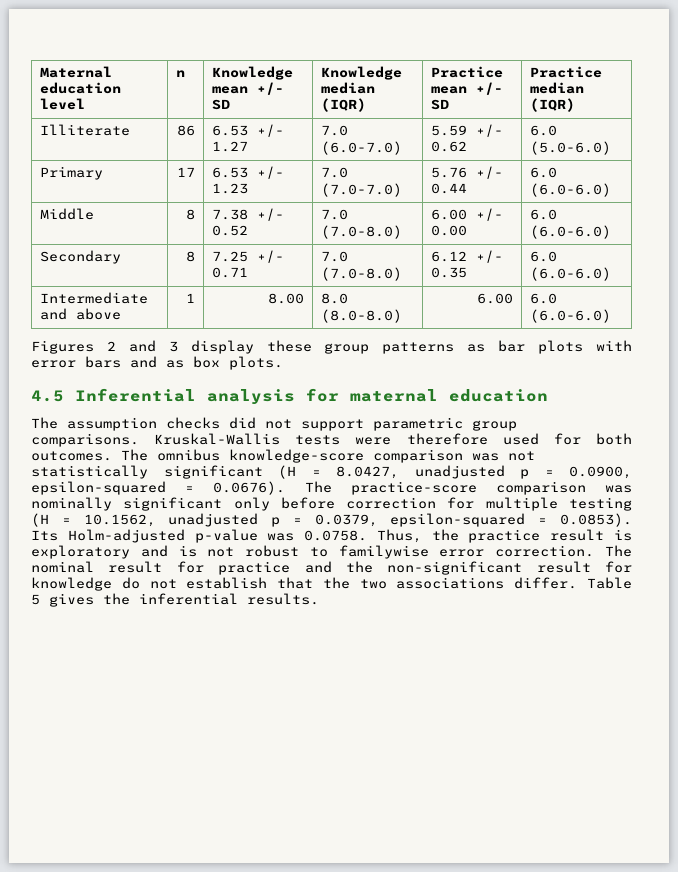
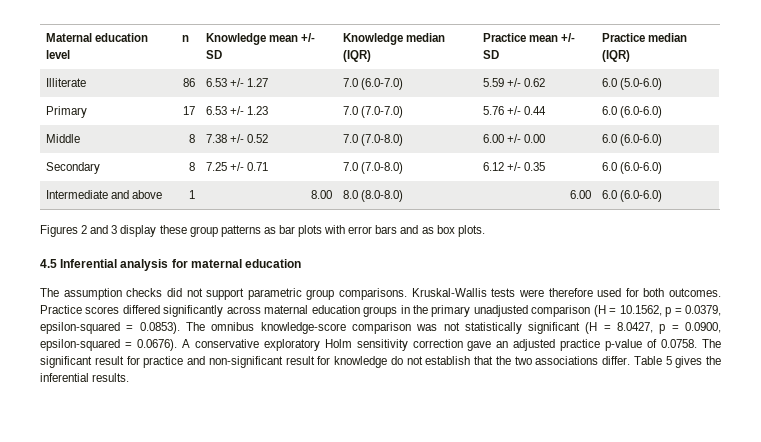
- The omnibus knowledge-score comparison was not statistically significant (H = 8.0427, unadjusted p = 0.0900, epsilon-squared = 0.0676). The practice-score comparison was nominally significant only before correction for multiple testing (H = 10.1562, unadjusted p = 0.0379, epsilon-squared = 0.0853). Its Holm-adjusted p-value was 0.0758. Thus, the practice result is exploratory and is not robust to familywise error correction. The nominal result for practice and the non-significant result for knowledge do not establish that the two associations differ.
+ Practice scores differed significantly across maternal education groups in the primary unadjusted comparison (H = 10.1562, p = 0.0379, epsilon-squared = 0.0853). The omnibus knowledge-score comparison was not statistically significant (H = 8.0427, p = 0.0900, epsilon-squared = 0.0676). A conservative exploratory Holm sensitivity correction gave an adjusted practice p-value of 0.0758. The significant result for practice and non-significant result for knowledge do not establish that the two associations differ.

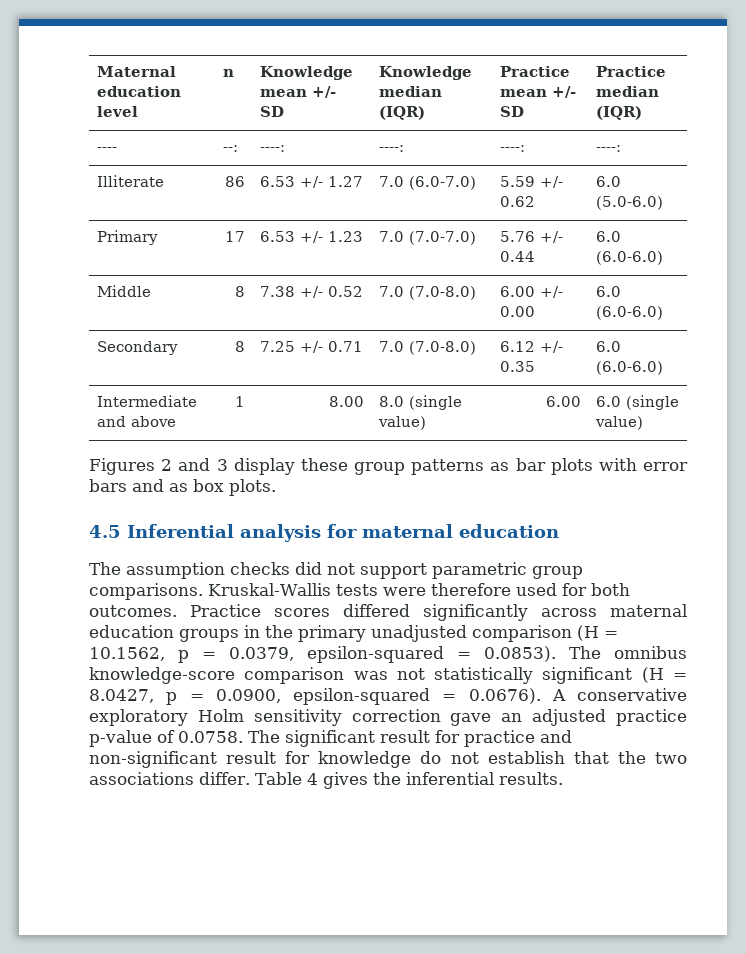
+ ---- | --: | ----: | ----: | ----: | ----:
- Intermediate and above | 1 | 8.00 | 8.0 (8.0-8.0) | 6.00 | 6.0 (6.0-6.0)
+ Intermediate and above | 1 | 8.00 | 8.0 (single value) | 6.00 | 6.0 (single value)
- Table 5 gives the inferential results.
+ Table 4 gives the inferential results.

